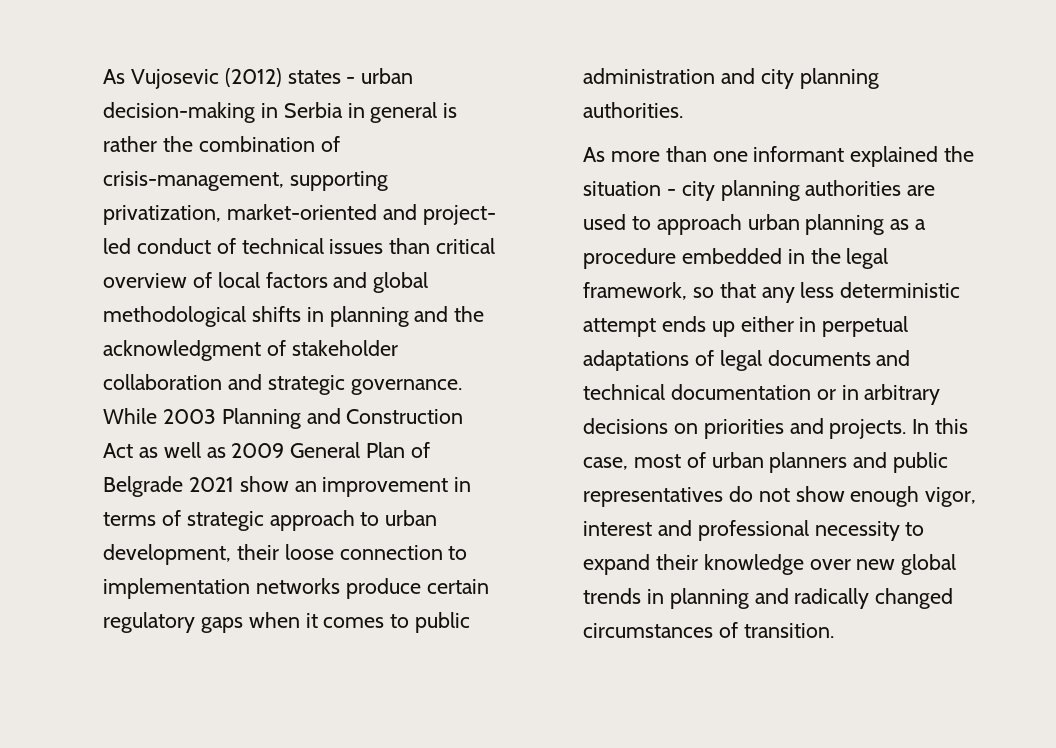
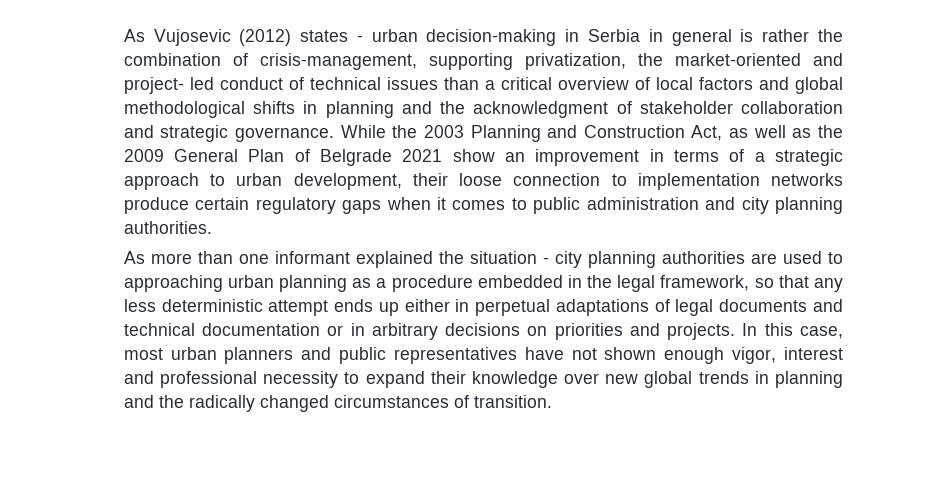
- As Vujosevic (2012) states - urban decision-making in Serbia in general is rather the combination of crisis-management, supporting privatization, market-oriented and project- led conduct of technical issues than critical overview of local factors and global methodological shifts in planning and the acknowledgment of stakeholder collaboration and strategic governance.
+ As Vujosevic (2012) states - urban decision-making in Serbia in general is rather the combination of crisis-management, supporting privatization, the market-oriented and project- led conduct of technical issues than a critical overview of local factors and global methodological shifts in planning and the acknowledgment of stakeholder collaboration and strategic governance.
- While 2003 Planning and Construction Act as well as 2009 General Plan of Belgrade 2021 show an improvement in terms of strategic approach to urban development, their loose connection to implementation networks produce certain regulatory gaps when it comes to public administration and city planning authorities.
+ While the 2003 Planning and Construction Act, as well as the 2009 General Plan of Belgrade 2021 show an improvement in terms of a strategic approach to urban development, their loose connection to implementation networks produce certain regulatory gaps when it comes to public administration and city planning authorities.
- As more than one informant explained the situation - city planning authorities are used to approach urban planning as a procedure embedded in the legal framework, so that any less deterministic attempt ends up either in perpetual adaptations of legal documents and technical documentation or in arbitrary decisions on priorities and projects.
+ As more than one informant explained the situation - city planning authorities are used to approaching urban planning as a procedure embedded in the legal framework, so that any less deterministic attempt ends up either in perpetual adaptations of legal documents and technical documentation or in arbitrary decisions on priorities and projects.
- In this case, most of urban planners and public representatives do not show enough vigor, interest and professional necessity to expand their knowledge over new global trends in planning and radically changed circumstances of transition.
+ In this case, most urban planners and public representatives have not shown enough vigor, interest and professional necessity to expand their knowledge over new global trends in planning and the radically changed circumstances of transition.

